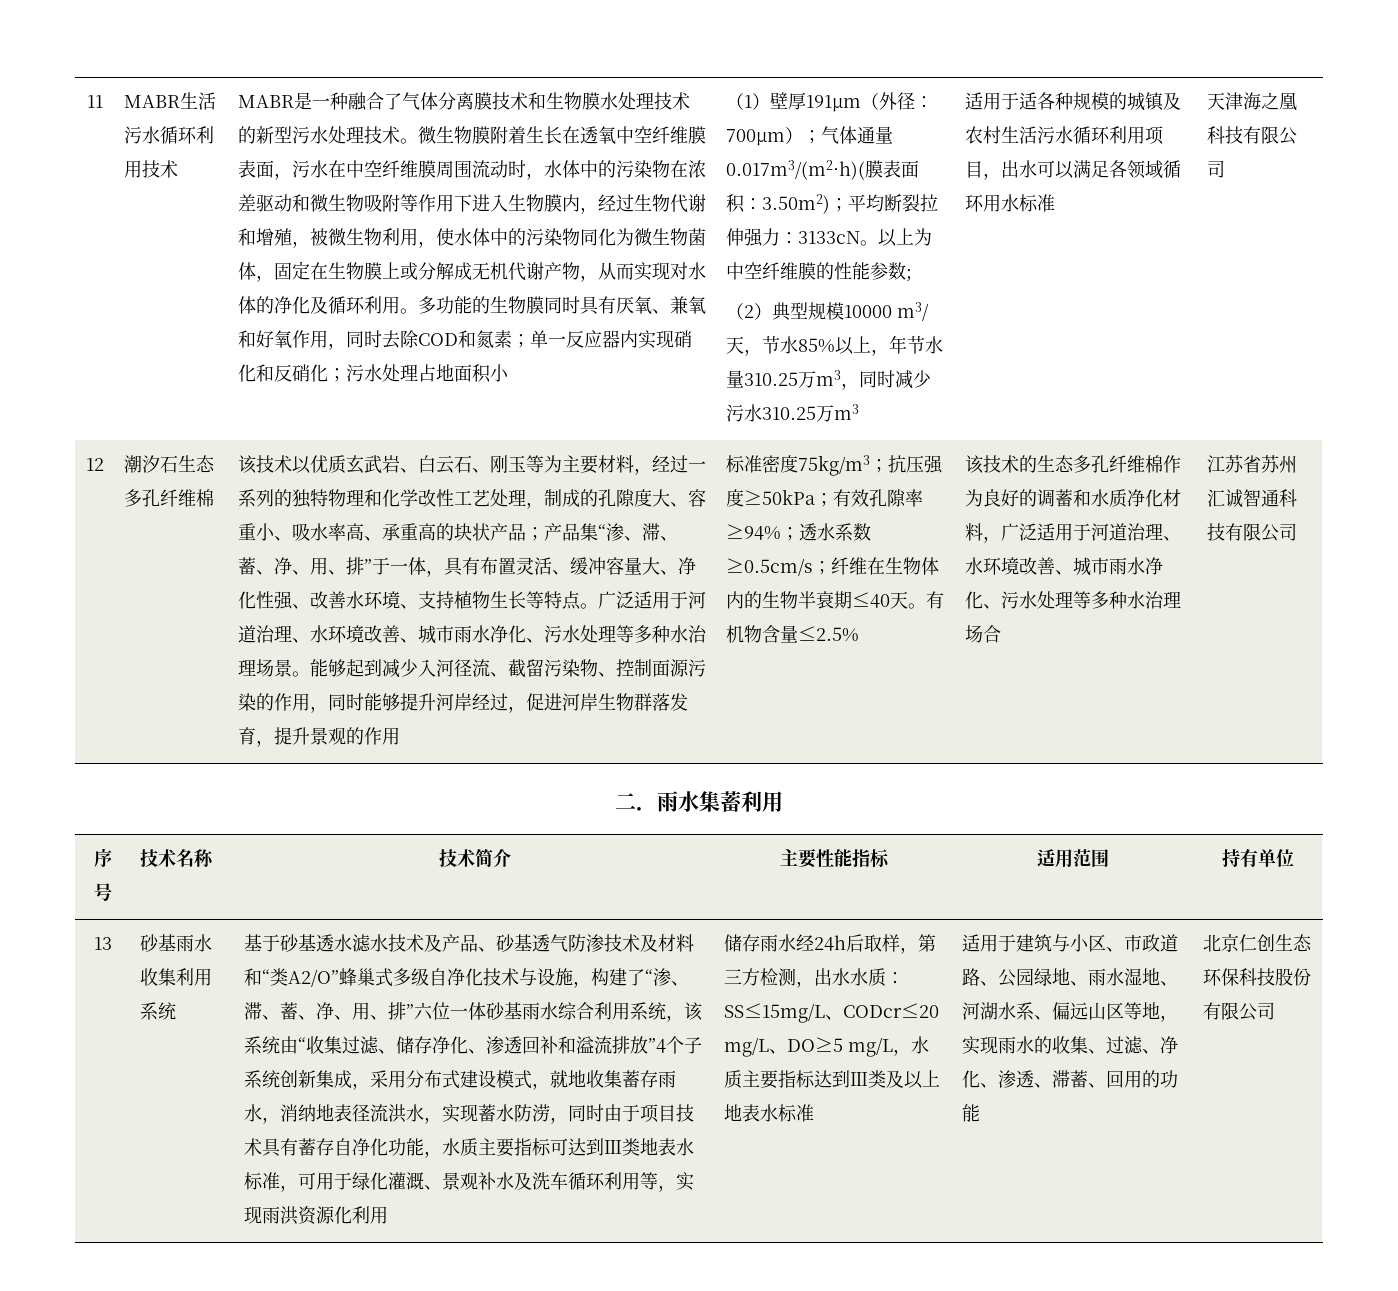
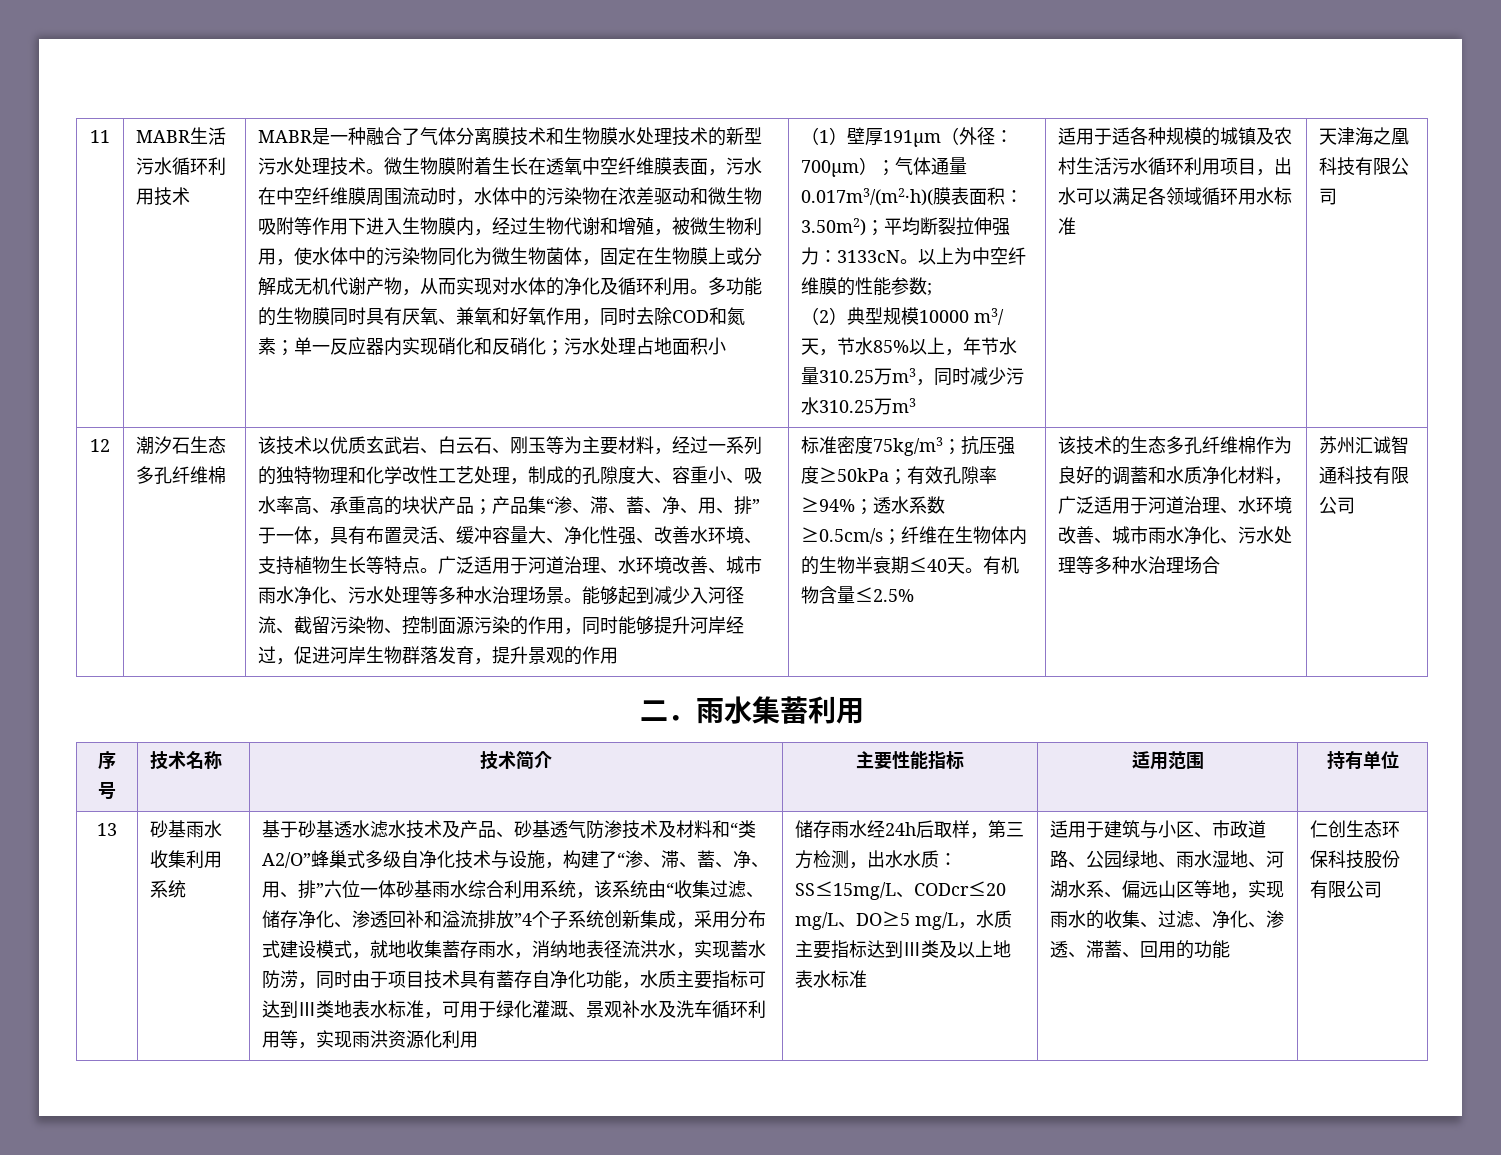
- 江苏省苏州汇诚智通科技有限公司
+ 苏州汇诚智通科技有限公司
- 北京仁创生态环保科技股份有限公司
+ 仁创生态环保科技股份有限公司

